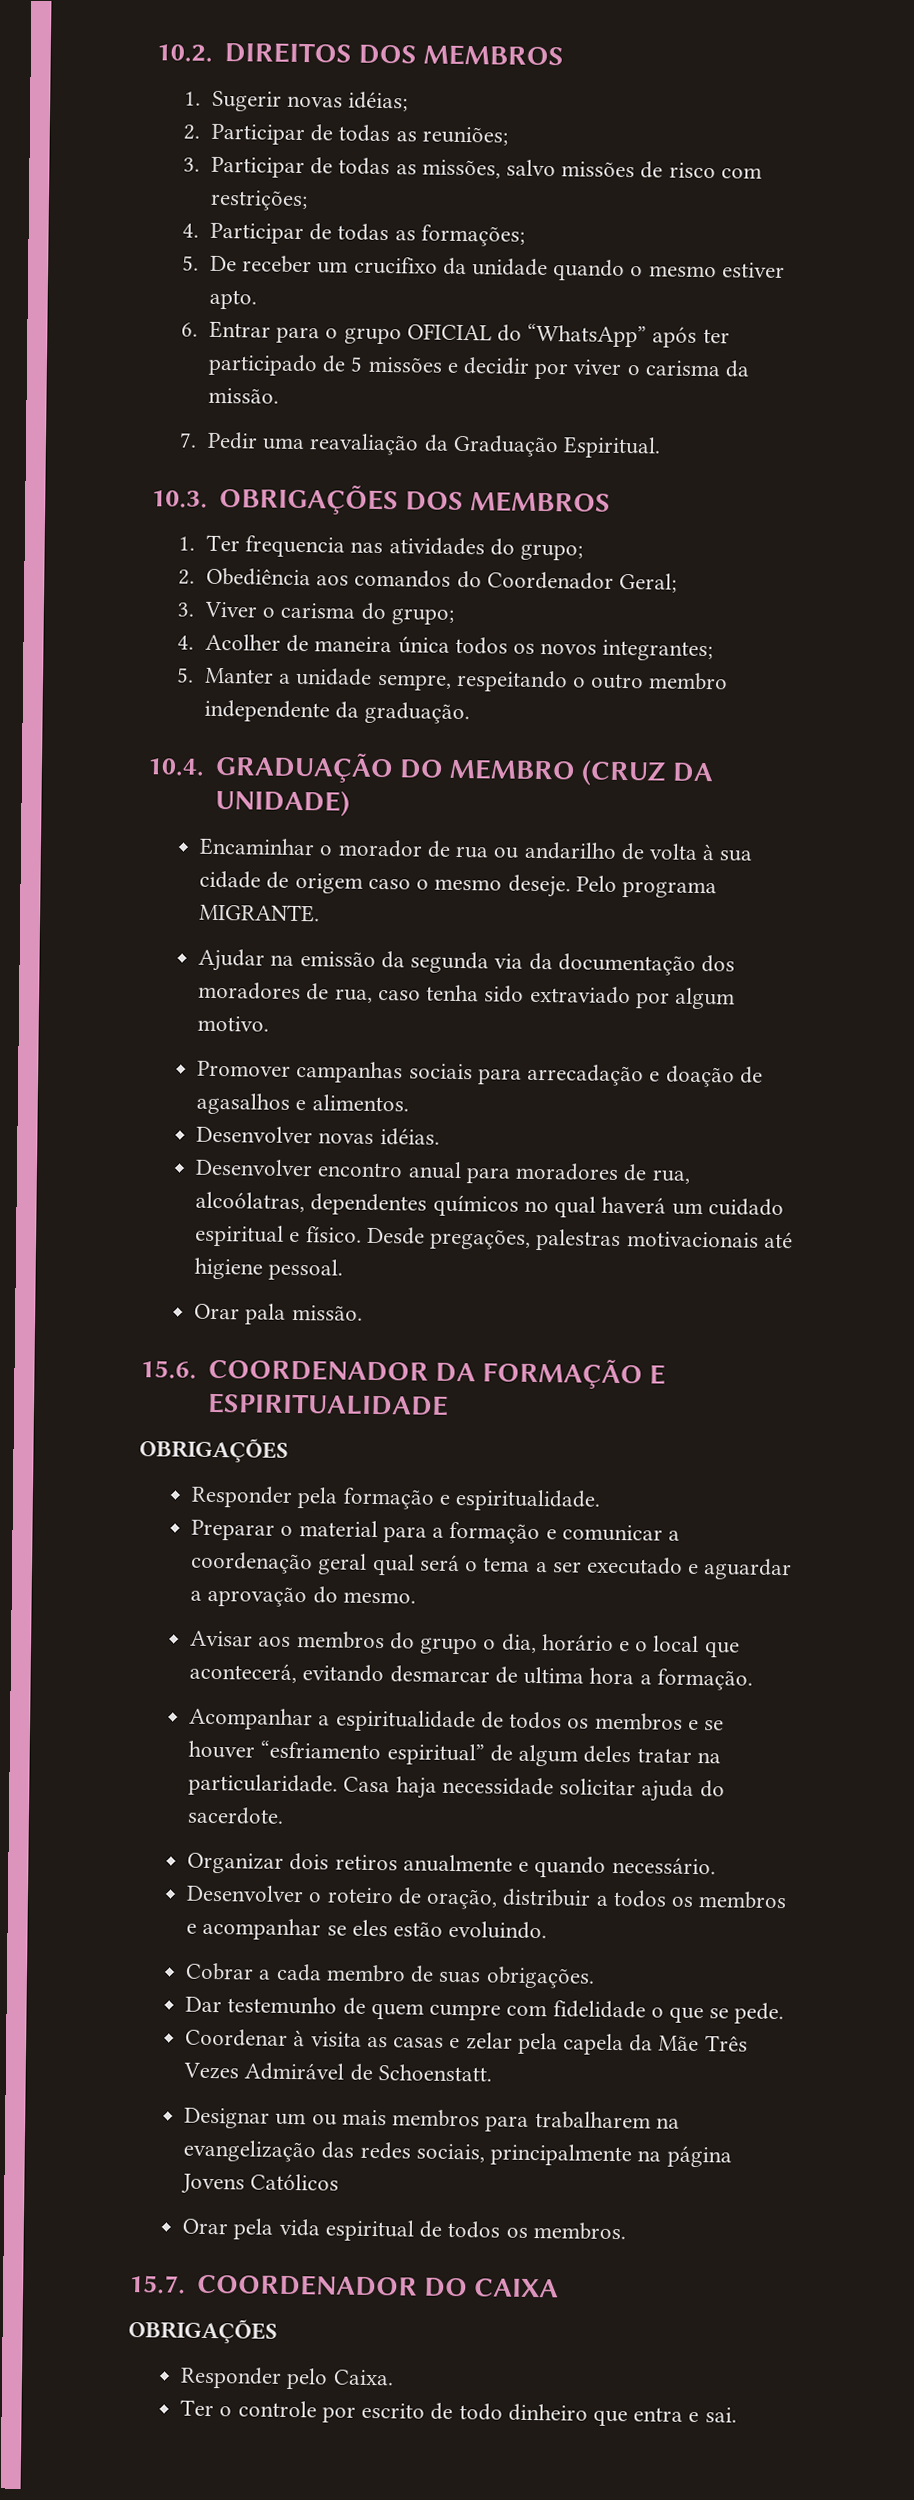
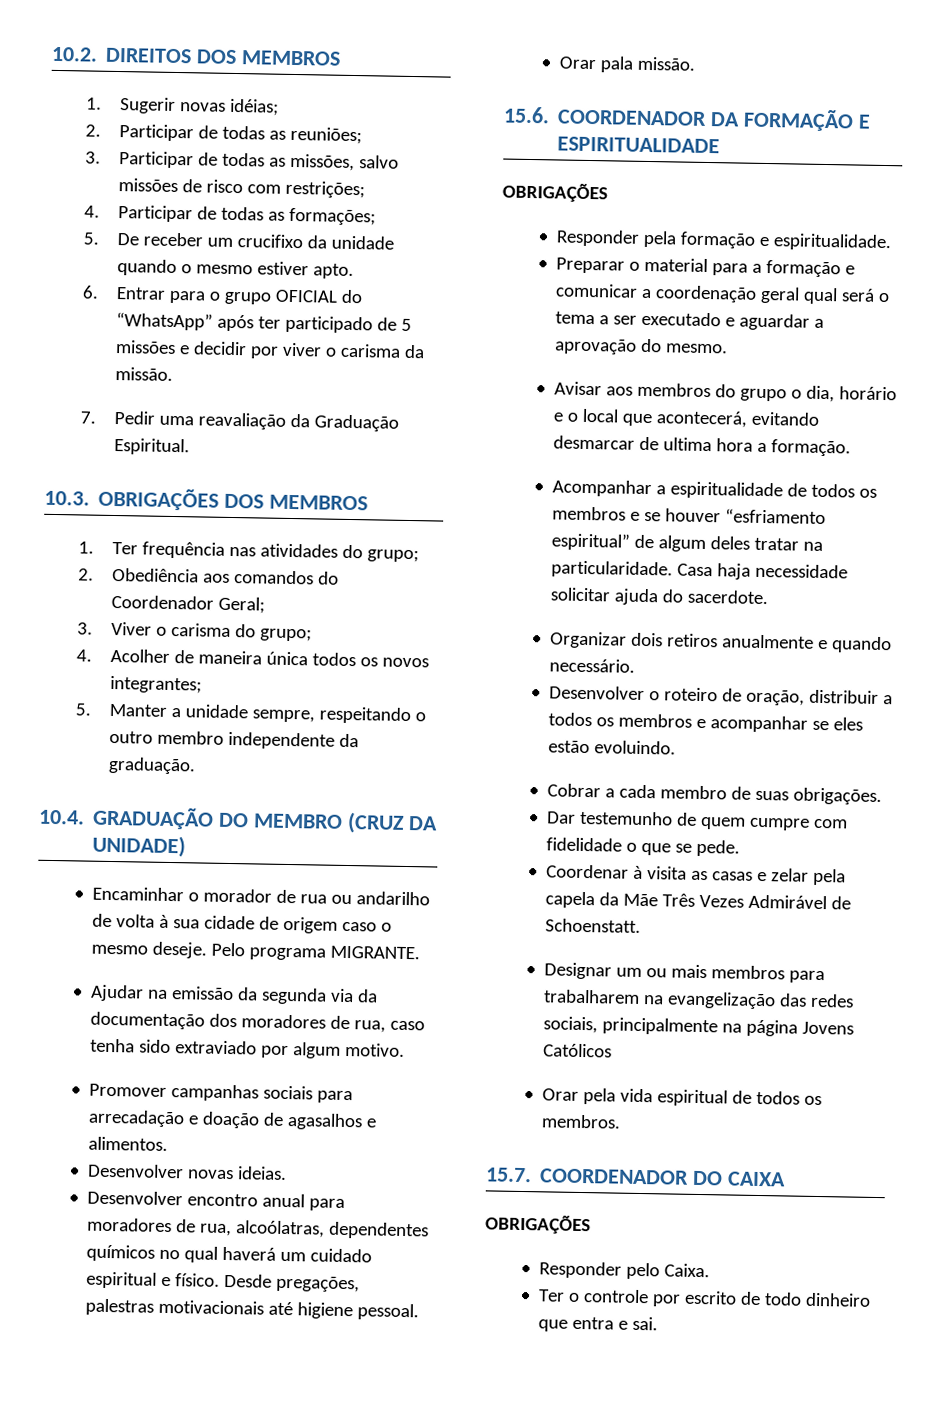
- 1. Ter frequencia nas atividades do grupo;
+ 1. Ter frequência nas atividades do grupo;
- Desenvolver novas idéias.
+ Desenvolver novas ideias.

